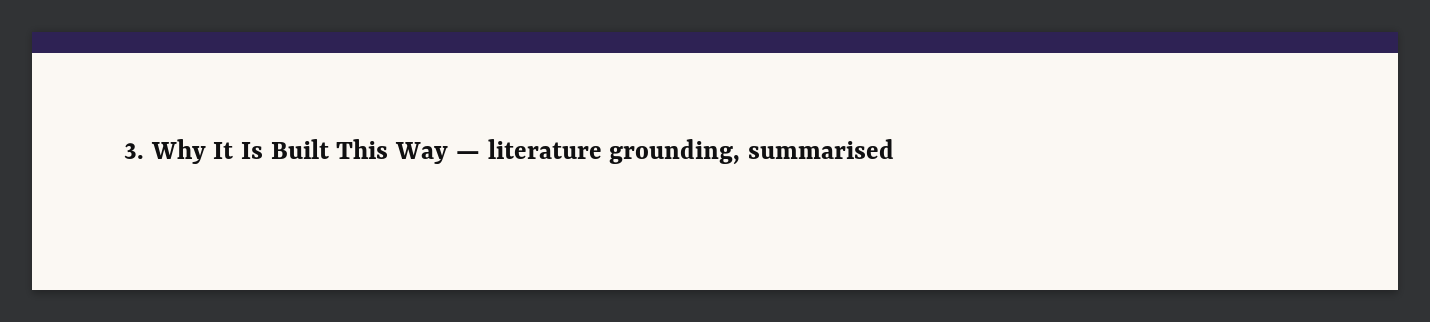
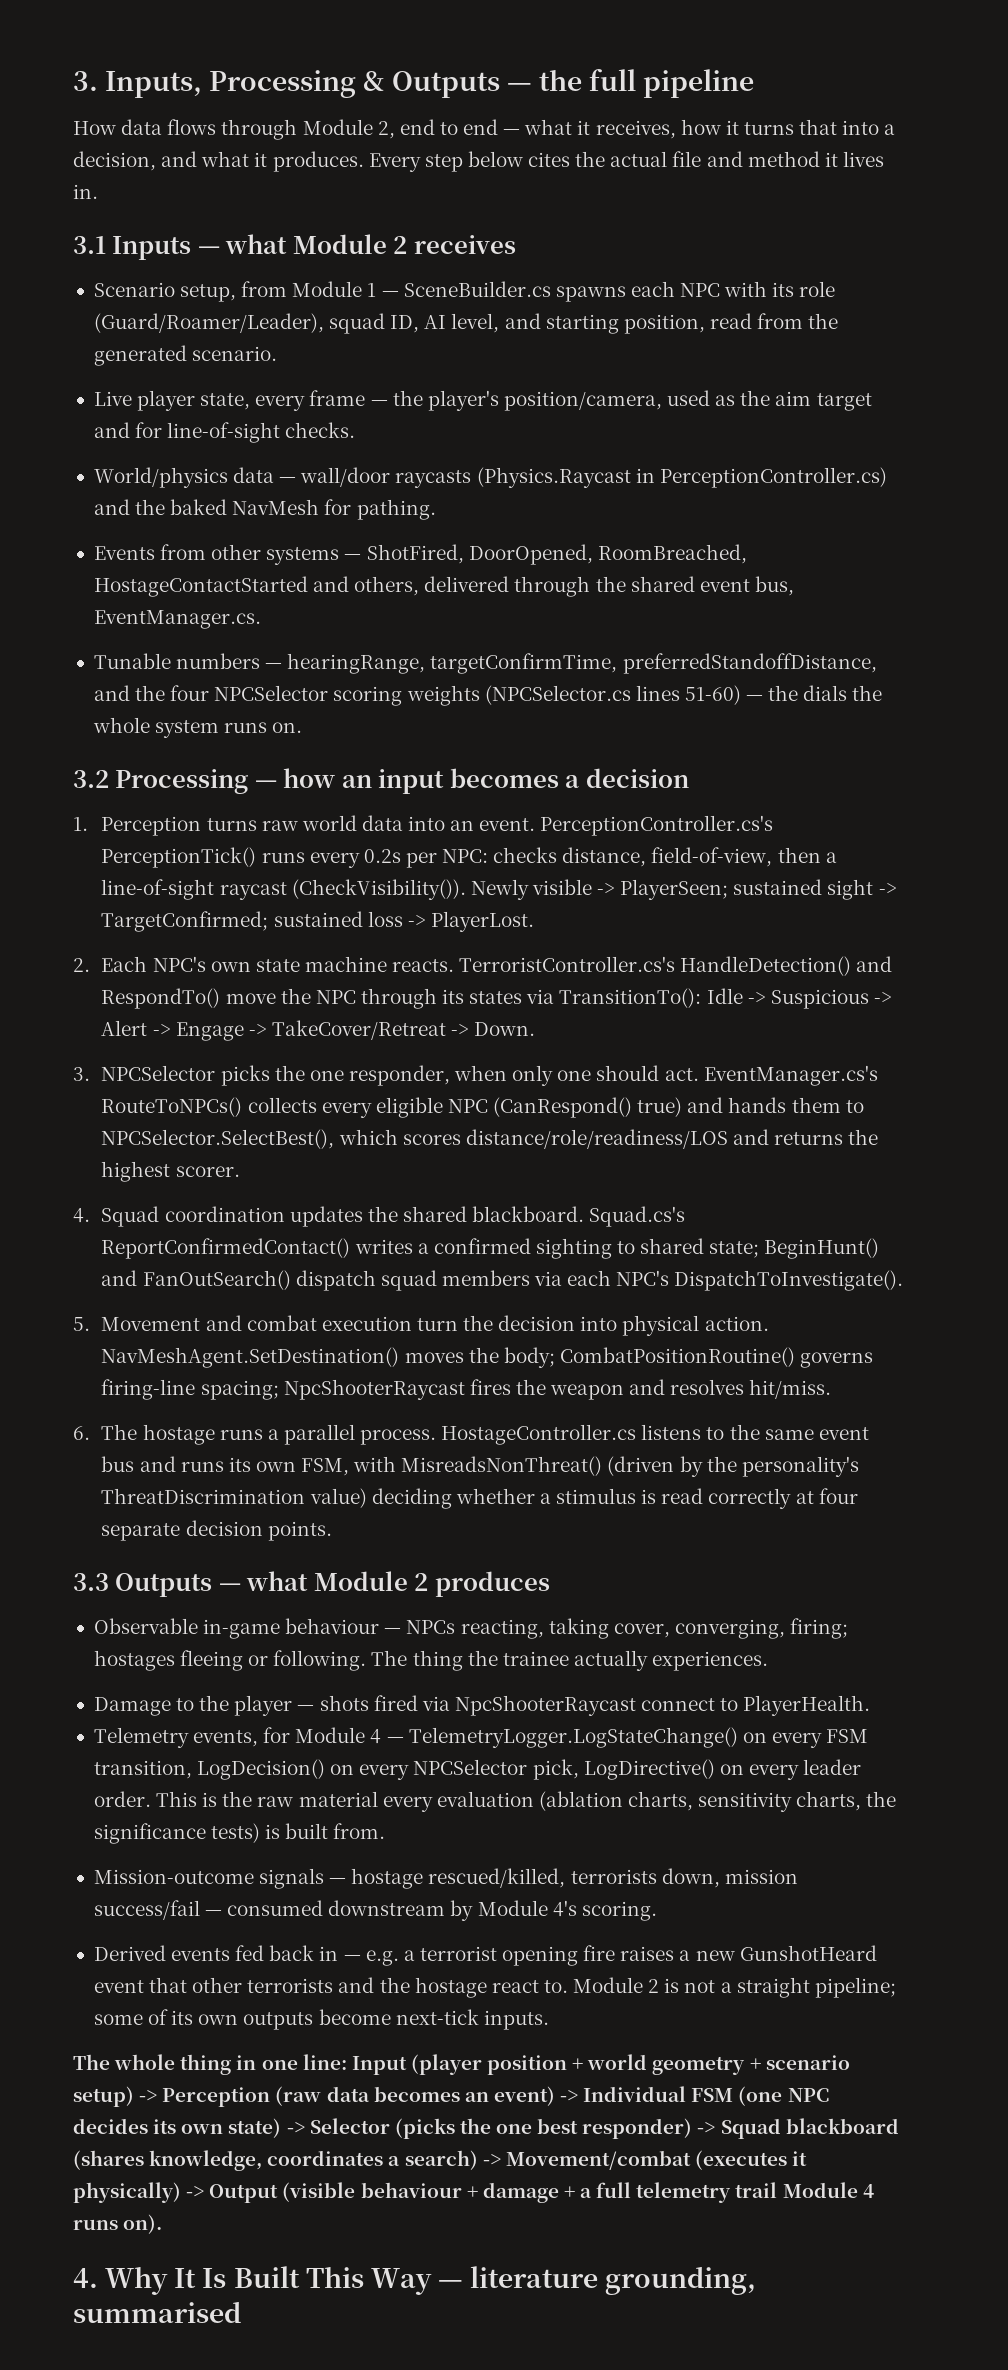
- 3. Why It Is Built This Way — literature grounding, summarised
+ 3. Inputs, Processing & Outputs — the full pipeline
+ How data flows through Module 2, end to end — what it receives, how it turns that into a decision, and what it produces. Every step below cites the actual file and method it lives in.
+ 3.1 Inputs — what Module 2 receives
+ Scenario setup, from Module 1 — SceneBuilder.cs spawns each NPC with its role (Guard/Roamer/Leader), squad ID, AI level, and starting position, read from the generated scenario.
+ Live player state, every frame — the player's position/camera, used as the aim target and for line-of-sight checks.
+ World/physics data — wall/door raycasts (Physics.Raycast in PerceptionController.cs) and the baked NavMesh for pathing.
+ Events from other systems — ShotFired, DoorOpened, RoomBreached, HostageContactStarted and others, delivered through the shared event bus, EventManager.cs.
+ Tunable numbers — hearingRange, targetConfirmTime, preferredStandoffDistance, and the four NPCSelector scoring weights (NPCSelector.cs lines 51-60) — the dials the whole system runs on.
+ 3.2 Processing — how an input becomes a decision
+ 1. Perception turns raw world data into an event. PerceptionController.cs's PerceptionTick() runs every 0.2s per NPC: checks distance, field-of-view, then a line-of-sight raycast (CheckVisibility()). Newly visible -> PlayerSeen; sustained sight -> TargetConfirmed; sustained loss -> PlayerLost.
+ 2. Each NPC's own state machine reacts. TerroristController.cs's HandleDetection() and RespondTo() move the NPC through its states via TransitionTo(): Idle -> Suspicious -> Alert -> Engage -> TakeCover/Retreat -> Down.
+ 3. NPCSelector picks the one responder, when only one should act. EventManager.cs's RouteToNPCs() collects every eligible NPC (CanRespond() true) and hands them to NPCSelector.SelectBest(), which scores distance/role/readiness/LOS and returns the highest scorer.
+ 4. Squad coordination updates the shared blackboard. Squad.cs's ReportConfirmedContact() writes a confirmed sighting to shared state; BeginHunt() and FanOutSearch() dispatch squad members via each NPC's DispatchToInvestigate().
+ 5. Movement and combat execution turn the decision into physical action. NavMeshAgent.SetDestination() moves the body; CombatPositionRoutine() governs firing-line spacing; NpcShooterRaycast fires the weapon and resolves hit/miss.
+ 6. The hostage runs a parallel process. HostageController.cs listens to the same event bus and runs its own FSM, with MisreadsNonThreat() (driven by the personality's ThreatDiscrimination value) deciding whether a stimulus is read correctly at four separate decision points.
+ 3.3 Outputs — what Module 2 produces
+ Observable in-game behaviour — NPCs reacting, taking cover, converging, firing; hostages fleeing or following. The thing the trainee actually experiences.
+ Damage to the player — shots fired via NpcShooterRaycast connect to PlayerHealth.
+ Telemetry events, for Module 4 — TelemetryLogger.LogStateChange() on every FSM transition, LogDecision() on every NPCSelector pick, LogDirective() on every leader order. This is the raw material every evaluation (ablation charts, sensitivity charts, the significance tests) is built from.
+ Mission-outcome signals — hostage rescued/killed, terrorists down, mission success/fail — consumed downstream by Module 4's scoring.
+ Derived events fed back in — e.g. a terrorist opening fire raises a new GunshotHeard event that other terrorists and the hostage react to. Module 2 is not a straight pipeline; some of its own outputs become next-tick inputs.
+ The whole thing in one line: Input (player position + world geometry + scenario setup) -> Perception (raw data becomes an event) -> Individual FSM (one NPC decides its own state) -> Selector (picks the one best responder) -> Squad blackboard (shares knowledge, coordinates a search) -> Movement/combat (executes it physically) -> Output (visible behaviour + damage + a full telemetry trail Module 4 runs on).
+ 4. Why It Is Built This Way — literature grounding, summarised

